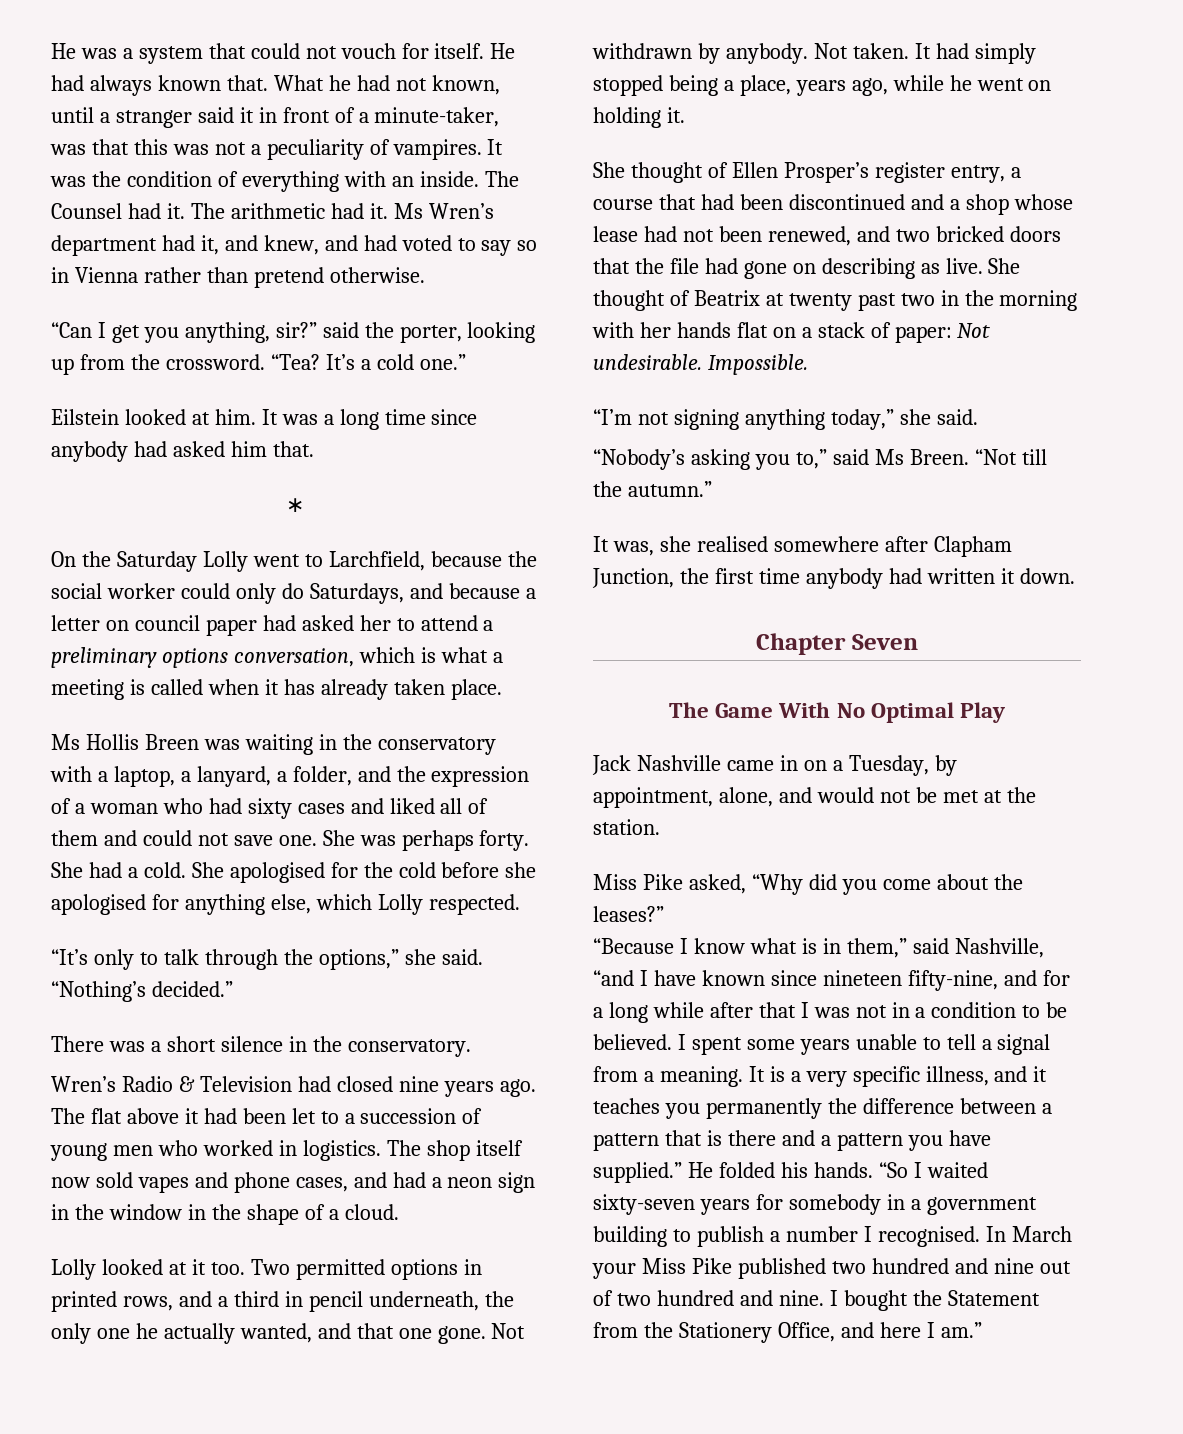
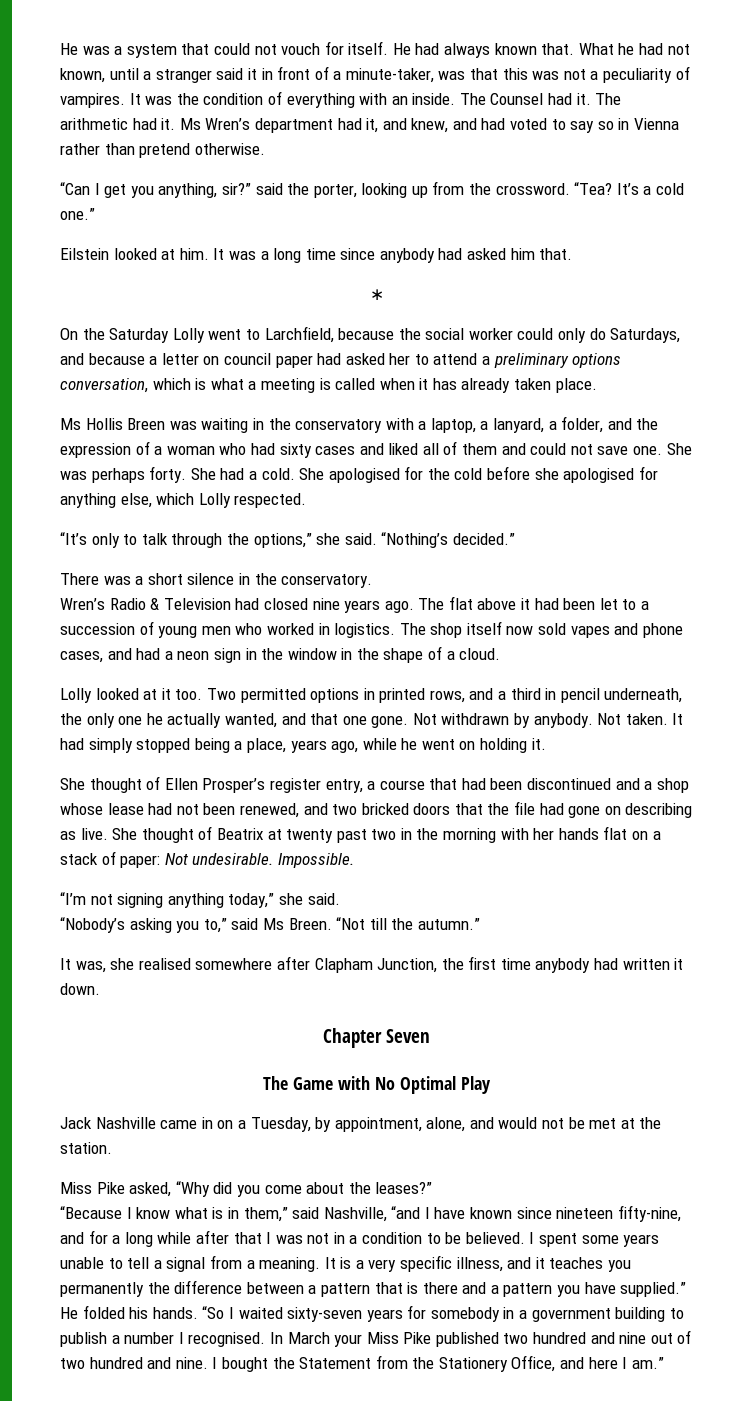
- The Game With No Optimal Play
+ The Game with No Optimal Play

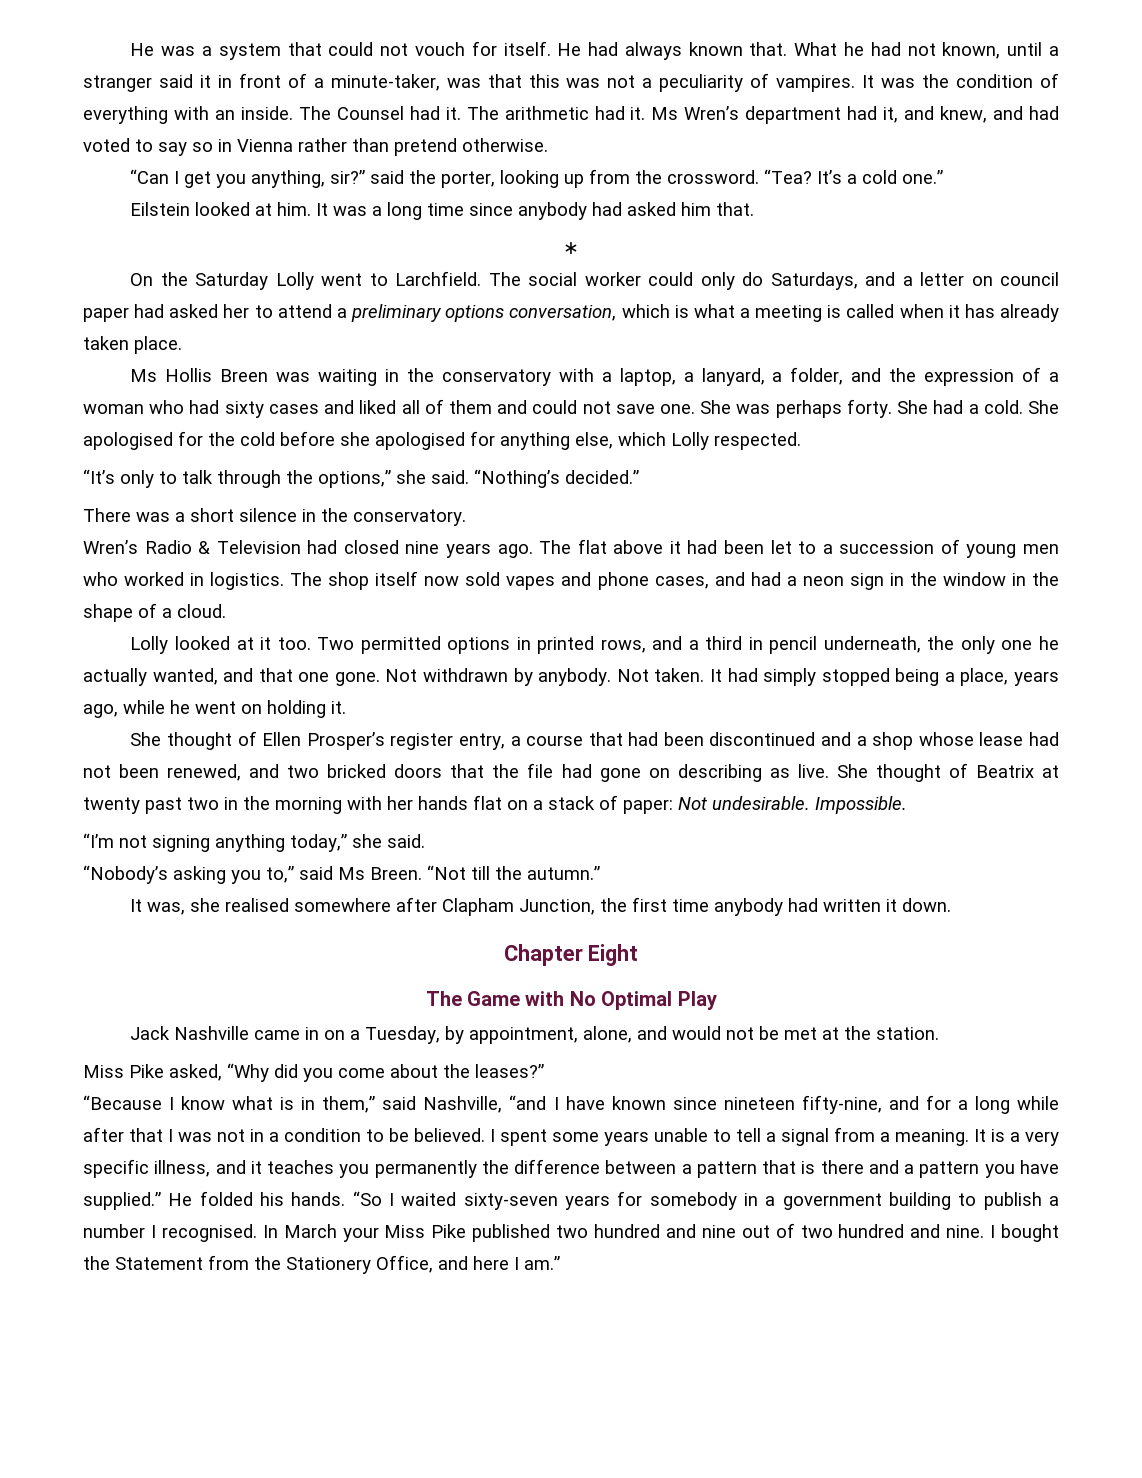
- On the Saturday Lolly went to Larchfield, because the social worker could only do Saturdays, and because a letter on council paper had asked her to attend a preliminary options conversation, which is what a meeting is called when it has already taken place.
+ On the Saturday Lolly went to Larchfield. The social worker could only do Saturdays, and a letter on council paper had asked her to attend a preliminary options conversation, which is what a meeting is called when it has already taken place.
- Chapter Seven
+ Chapter Eight

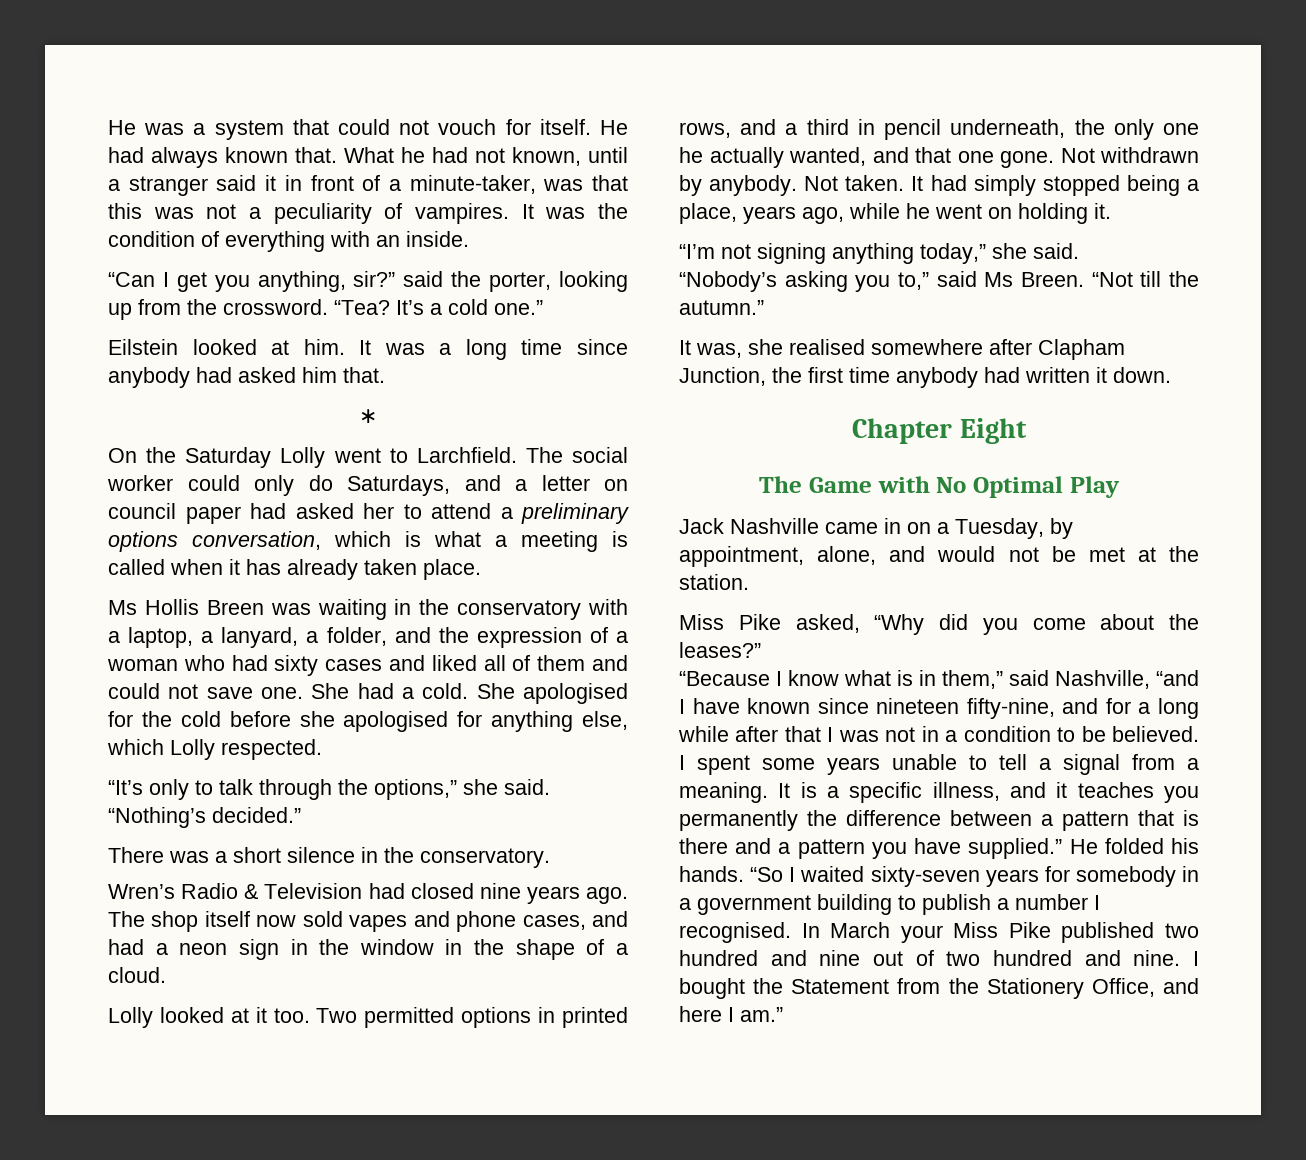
- The Counsel had it. The arithmetic had it. Ms Wren’s department had it, and knew, and had voted to say so in Vienna rather than pretend otherwise.
- She was perhaps forty. She had a cold.
+ She had a cold.
- The flat above it had been let to a succession of young men who worked in logistics. The shop itself now sold vapes and phone cases, and had a neon sign in the window in the shape of a cloud.
+ The shop itself now sold vapes and phone cases, and had a neon sign in the window in the shape of a cloud.
- She thought of Ellen Prosper’s register entry, a course that had been discontinued and a shop whose lease had not been renewed, and two bricked doors that the file had gone on describing as live. She thought of Beatrix at twenty past two in the morning with her hands flat on a stack of paper: Not undesirable. Impossible.
- It is a very specific illness, and it teaches you permanently the difference between a pattern that is there and a pattern you have supplied.”
+ It is a specific illness, and it teaches you permanently the difference between a pattern that is there and a pattern you have supplied.”

